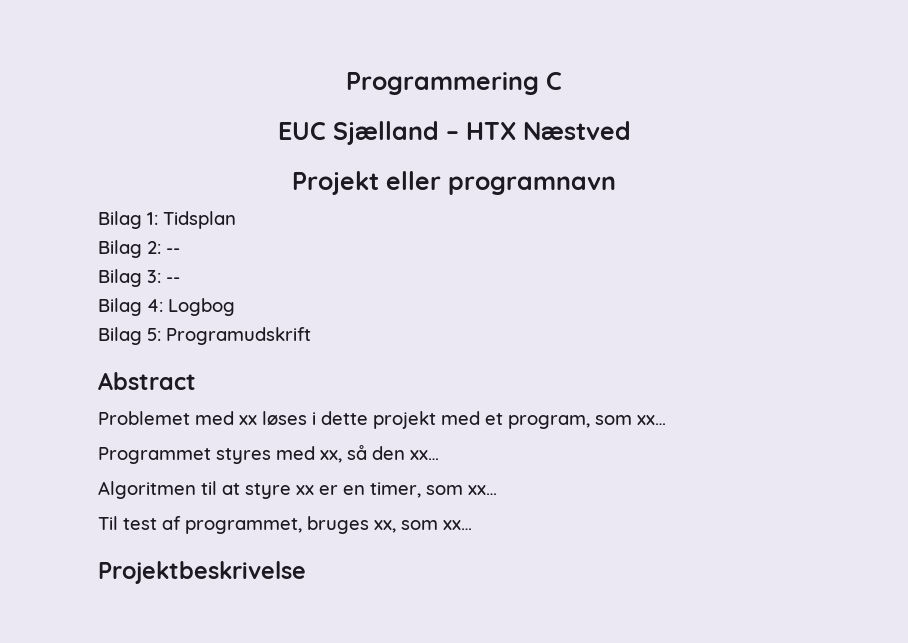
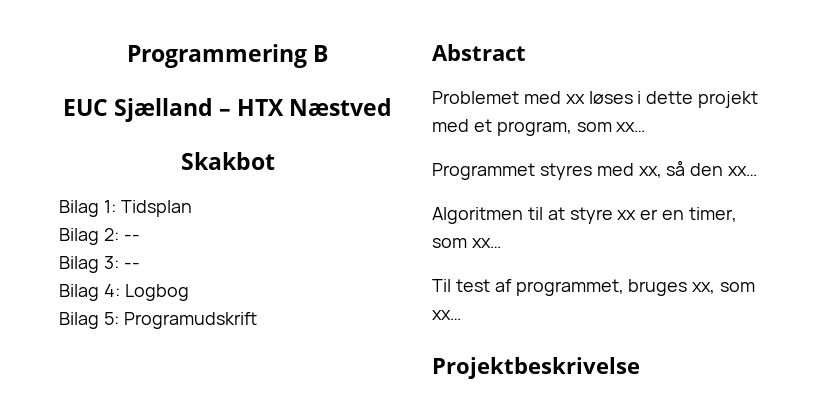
- Programmering C
+ Programmering B
- Projekt eller programnavn
+ Skakbot

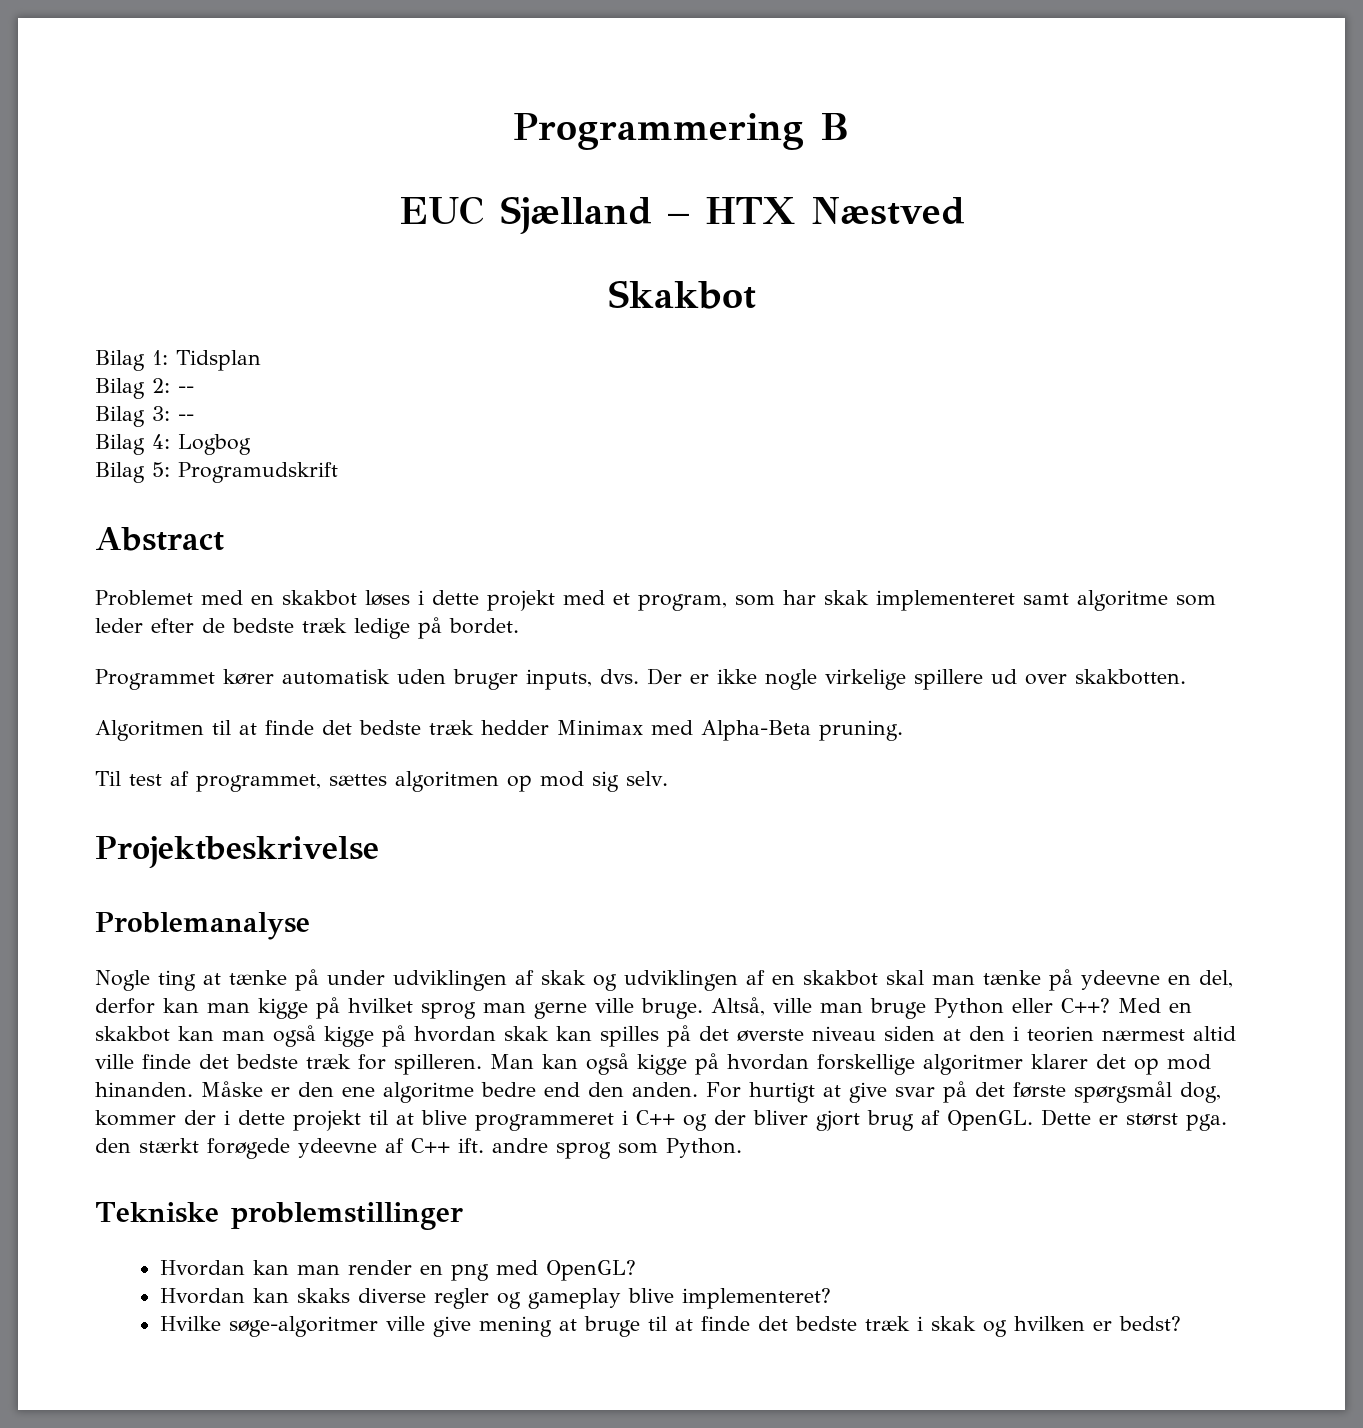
- Problemet med xx løses i dette projekt med et program, som xx…
- Programmet styres med xx, så den xx…
- Algoritmen til at styre xx er en timer, som xx…
- Til test af programmet, bruges xx, som xx…
+ Problemet med en skakbot løses i dette projekt med et program, som har skak implementeret samt algoritme som leder efter de bedste træk ledige på bordet.
+ Programmet kører automatisk uden bruger inputs, dvs. Der er ikke nogle virkelige spillere ud over skakbotten.
+ Algoritmen til at finde det bedste træk hedder Minimax med Alpha-Beta pruning.
+ Til test af programmet, sættes algoritmen op mod sig selv.
  Projektbeskrivelse
+ Problemanalyse
+ Nogle ting at tænke på under udviklingen af skak og udviklingen af en skakbot skal man tænke på ydeevne en del, derfor kan man kigge på hvilket sprog man gerne ville bruge. Altså, ville man bruge Python eller C++? Med en skakbot kan man også kigge på hvordan skak kan spilles på det øverste niveau siden at den i teorien nærmest altid ville finde det bedste træk for spilleren. Man kan også kigge på hvordan forskellige algoritmer klarer det op mod hinanden. Måske er den ene algoritme bedre end den anden. For hurtigt at give svar på det første spørgsmål dog, kommer der i dette projekt til at blive programmeret i C++ og der bliver gjort brug af OpenGL. Dette er størst pga. den stærkt forøgede ydeevne af C++ ift. andre sprog som Python.
+ Tekniske problemstillinger
+ Hvordan kan man render en png med OpenGL?
+ Hvordan kan skaks diverse regler og gameplay blive implementeret?
+ Hvilke søge-algoritmer ville give mening at bruge til at finde det bedste træk i skak og hvilken er bedst?

